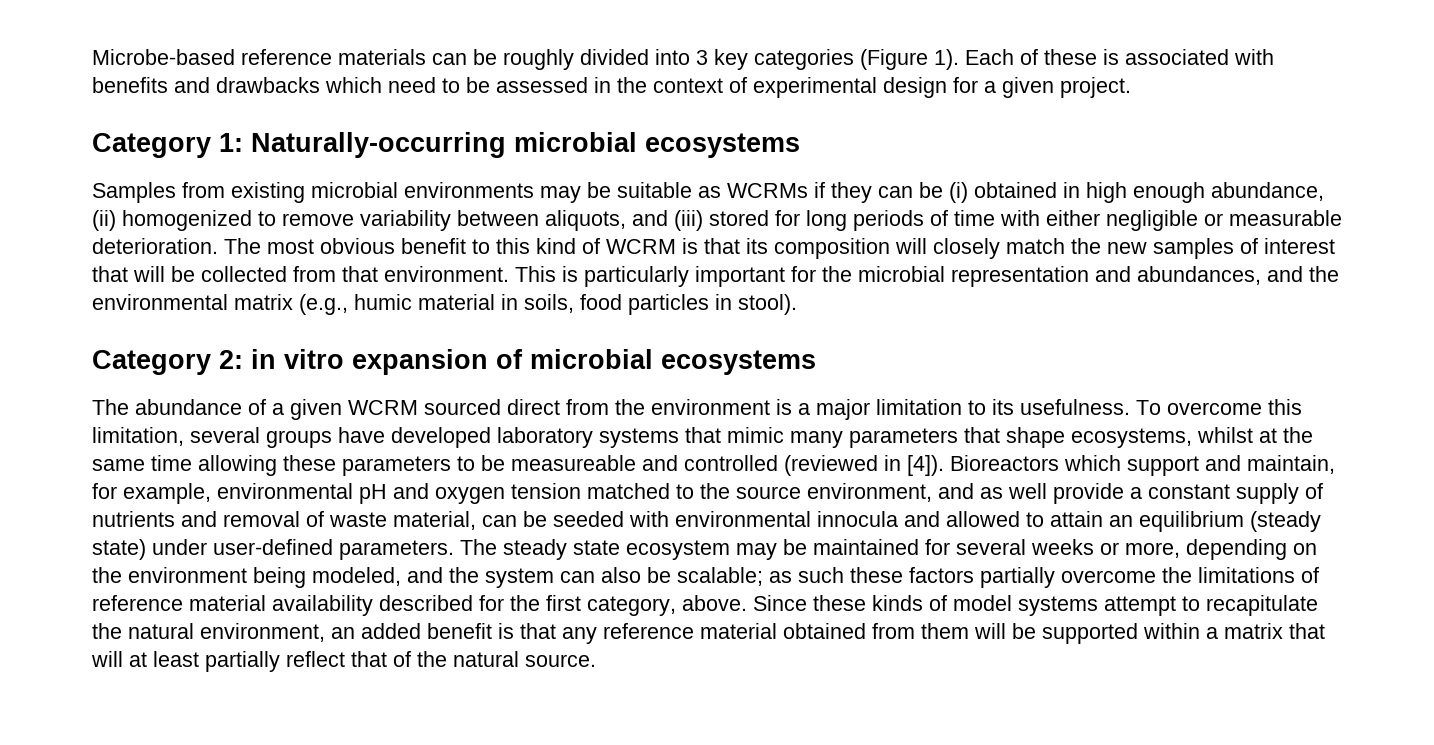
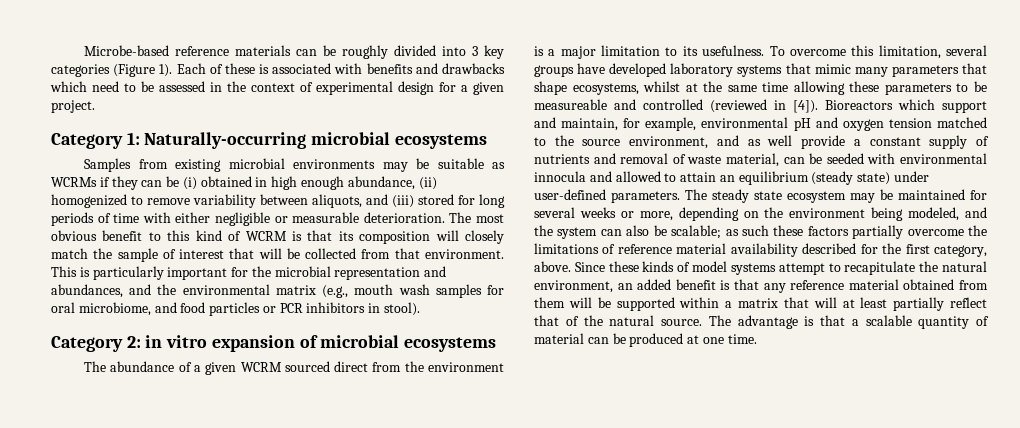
- The most obvious benefit to this kind of WCRM is that its composition will closely match the new samples of interest that will be collected from that environment.
+ The most obvious benefit to this kind of WCRM is that its composition will closely match the sample of interest that will be collected from that environment.
- This is particularly important for the microbial representation and abundances, and the environmental matrix (e.g., humic material in soils, food particles in stool).
+ This is particularly important for the microbial representation and abundances, and the environmental matrix (e.g., mouth wash samples for oral microbiome, and food particles or PCR inhibitors in stool).
+ The advantage is that a scalable quantity of material can be produced at one time.

